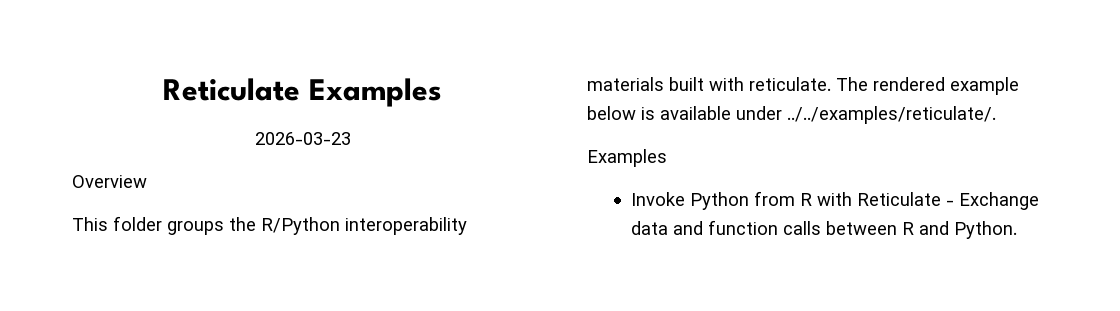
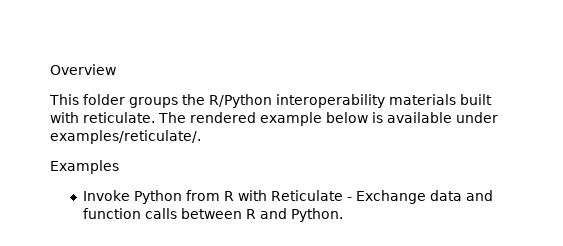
- Reticulate Examples
- 2026-03-23
- The rendered example below is available under ../../examples/reticulate/.
+ The rendered example below is available under examples/reticulate/.

